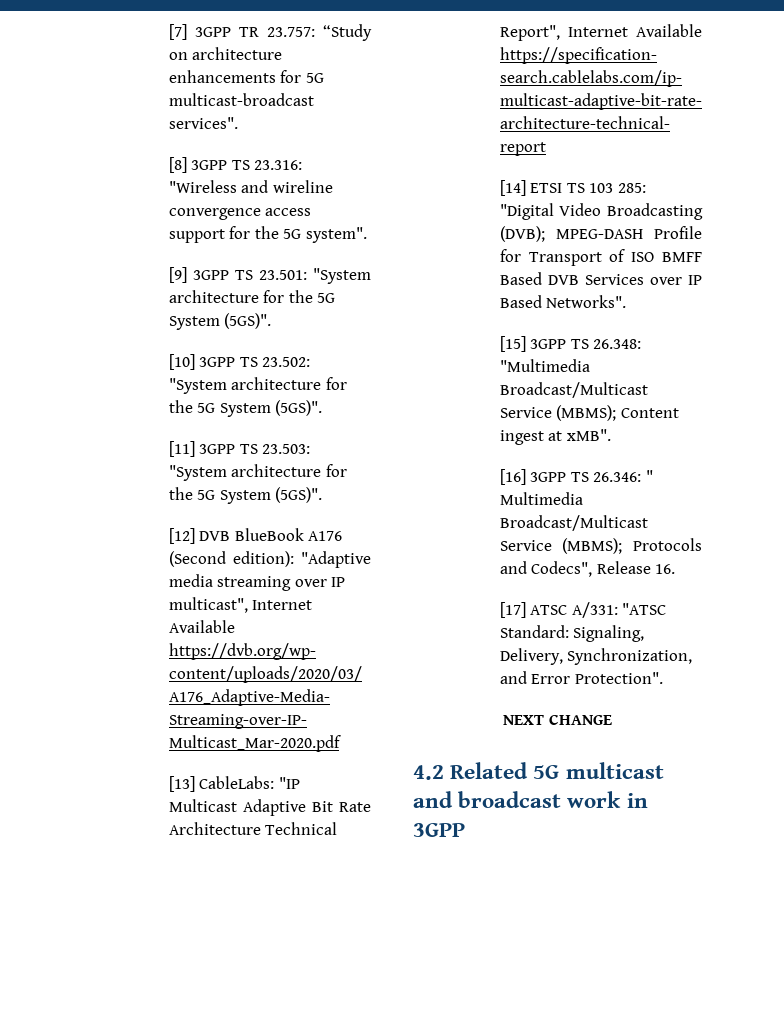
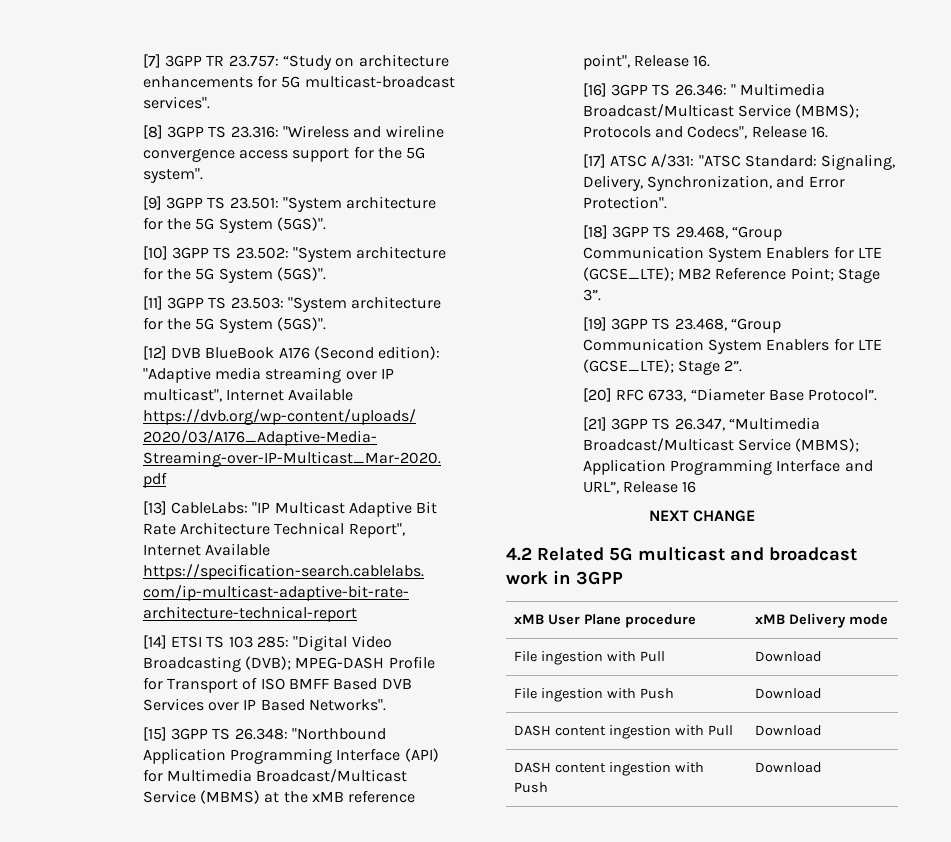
- [15] 3GPP TS 26.348: "Multimedia Broadcast/Multicast Service (MBMS); Content ingest at xMB".
+ [15] 3GPP TS 26.348: "Northbound Application Programming Interface (API) for Multimedia Broadcast/Multicast Service (MBMS) at the xMB reference point", Release 16.
+ [18] 3GPP TS 29.468, “Group Communication System Enablers for LTE (GCSE_LTE); MB2 Reference Point; Stage 3”.
+ [19] 3GPP TS 23.468, “Group Communication System Enablers for LTE (GCSE_LTE); Stage 2”.
+ [20] RFC 6733, “Diameter Base Protocol”.
+ [21] 3GPP TS 26.347, “Multimedia Broadcast/Multicast Service (MBMS); Application Programming Interface and URL”, Release 16
+ xMB User Plane procedure | xMB Delivery mode
+ File ingestion with Pull | Download
+ File ingestion with Push | Download
+ DASH content ingestion with Pull | Download
+ DASH content ingestion with Push | Download

